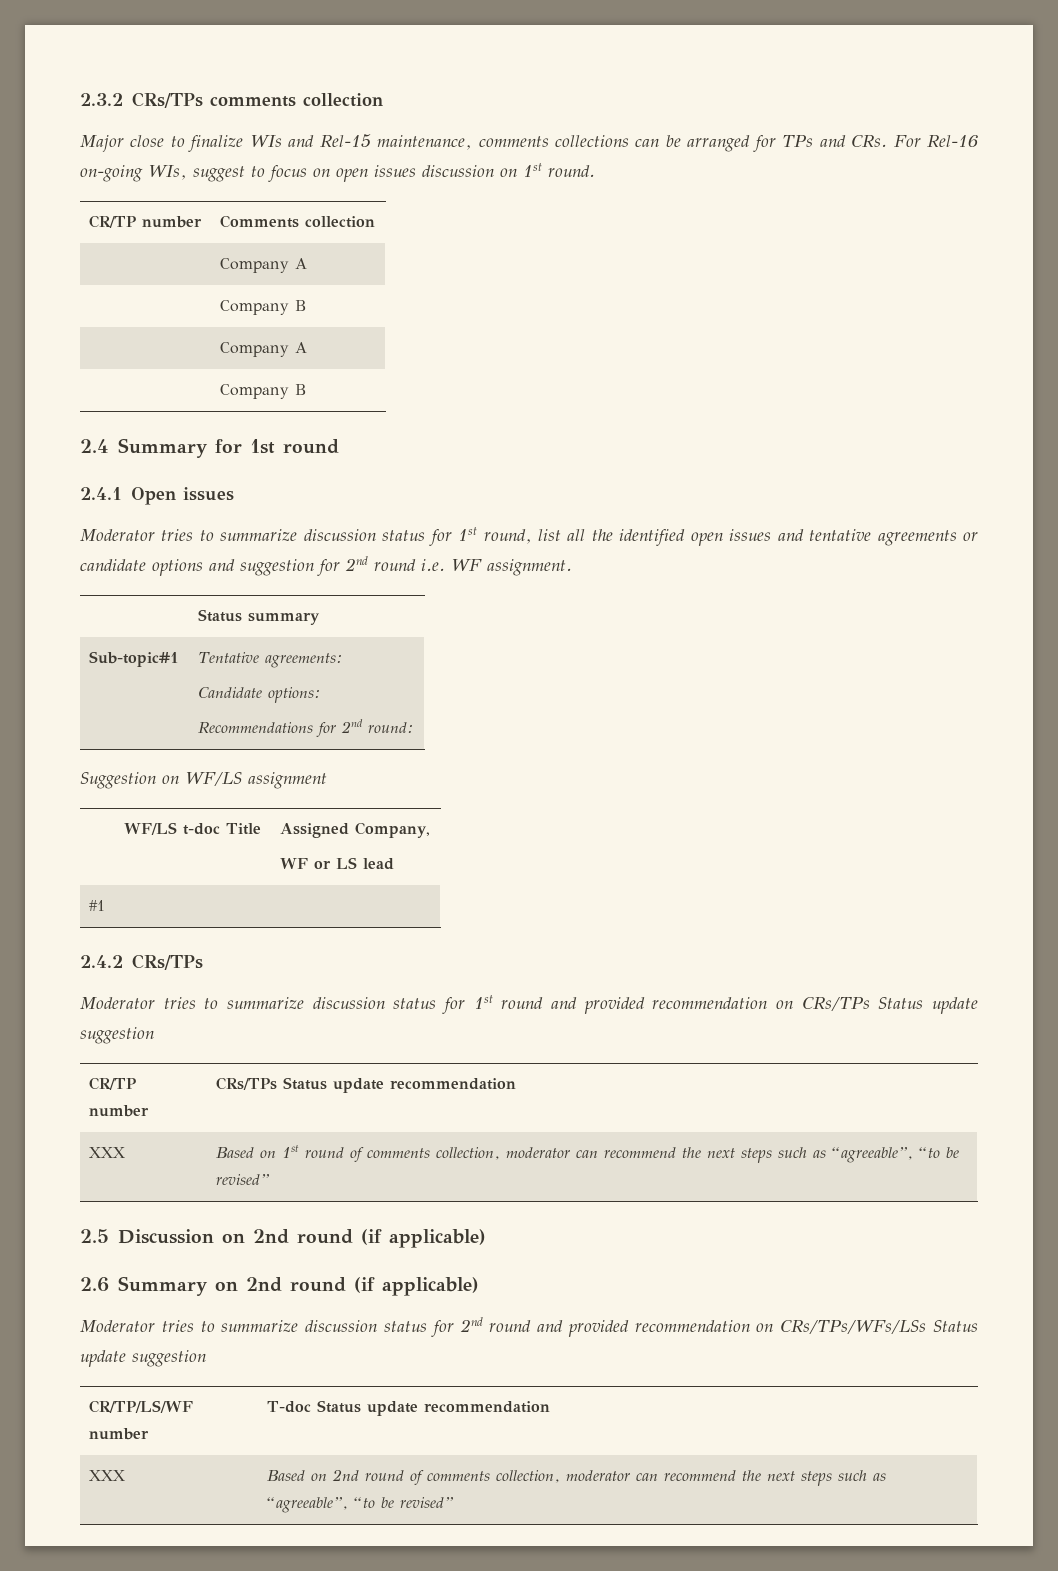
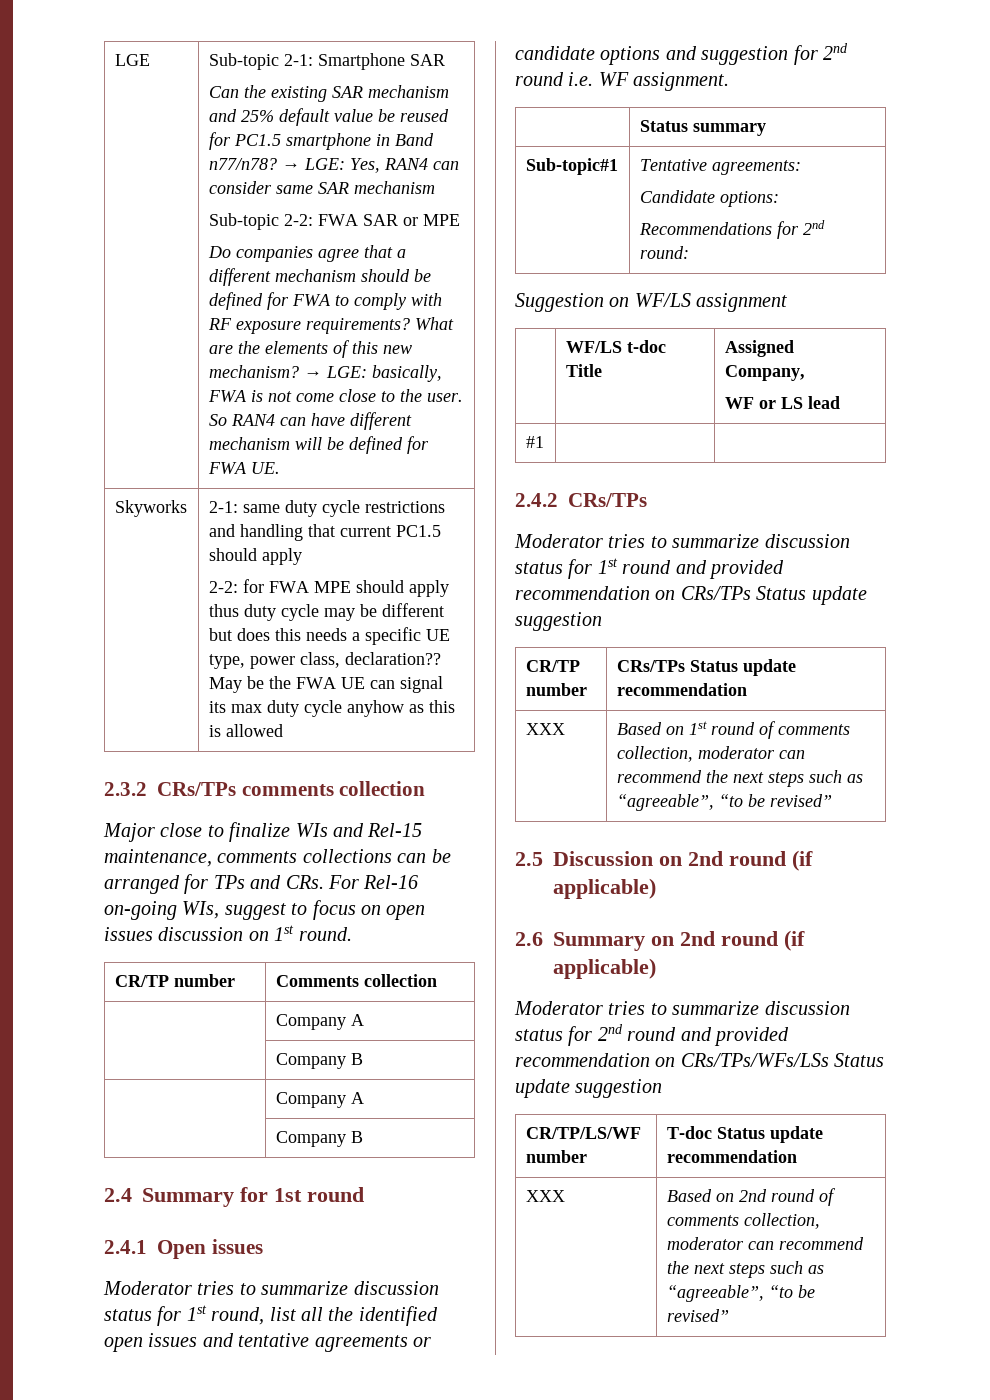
+ LGE | Sub-topic 2-1: Smartphone SAR
+ Can the existing SAR mechanism and 25% default value be reused for PC1.5 smartphone in Band n77/n78? → LGE: Yes, RAN4 can consider same SAR mechanism
+ Sub-topic 2-2: FWA SAR or MPE
+ Do companies agree that a different mechanism should be defined for FWA to comply with RF exposure requirements? What are the elements of this new mechanism? → LGE: basically, FWA is not come close to the user. So RAN4 can have different mechanism will be defined for FWA UE.
+ Skyworks | 2-1: same duty cycle restrictions and handling that current PC1.5 should apply
+ 2-2: for FWA MPE should apply thus duty cycle may be different but does this needs a specific UE type, power class, declaration?? May be the FWA UE can signal its max duty cycle anyhow as this is allowed

